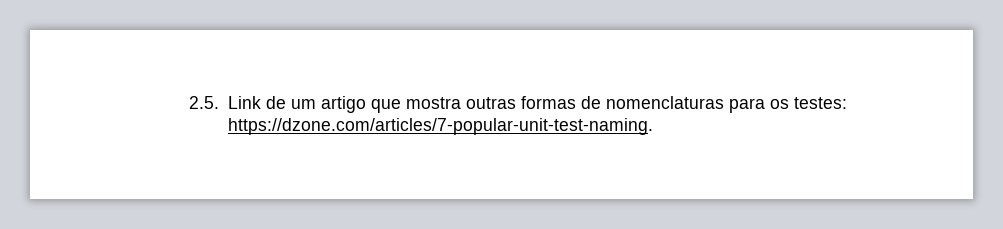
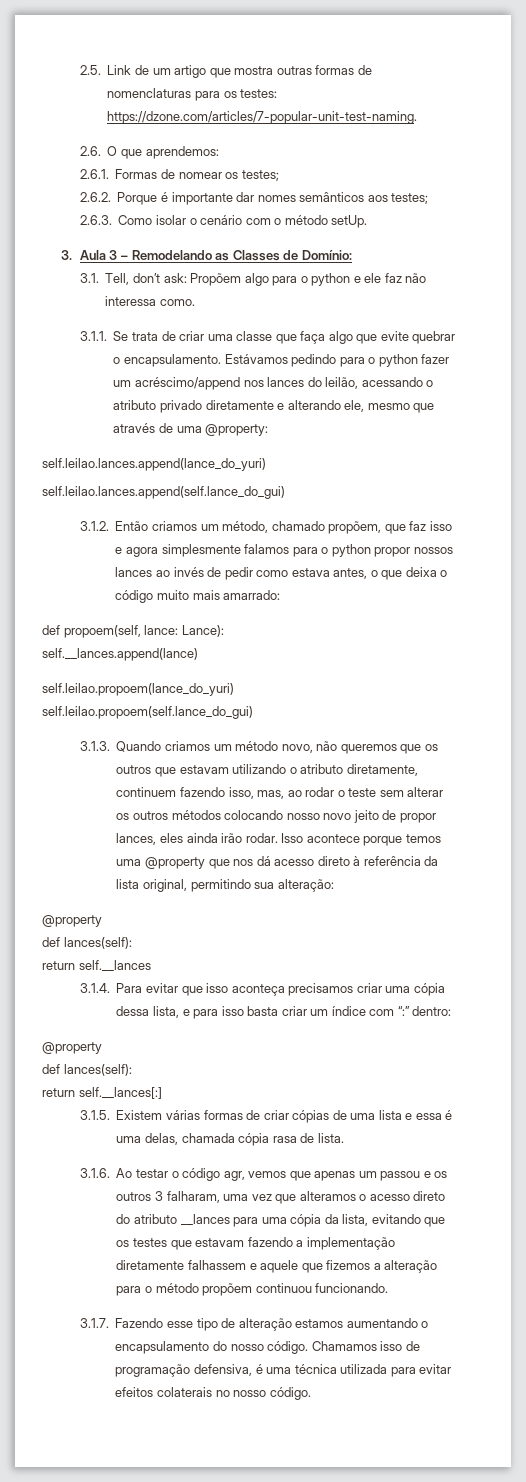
+ 2.6. O que aprendemos:
+ 2.6.1. Formas de nomear os testes;
+ 2.6.2. Porque é importante dar nomes semânticos aos testes;
+ 2.6.3. Como isolar o cenário com o método setUp.
+ 3. Aula 3 – Remodelando as Classes de Domínio:
+ 3.1. Tell, don’t ask: Propõem algo para o python e ele faz não interessa como.
+ 3.1.1. Se trata de criar uma classe que faça algo que evite quebrar o encapsulamento. Estávamos pedindo para o python fazer um acréscimo/append nos lances do leilão, acessando o atributo privado diretamente e alterando ele, mesmo que através de uma @property:
+ self.leilao.lances.append(lance_do_yuri)
+ self.leilao.lances.append(self.lance_do_gui)
+ 3.1.2. Então criamos um método, chamado propõem, que faz isso e agora simplesmente falamos para o python propor nossos lances ao invés de pedir como estava antes, o que deixa o código muito mais amarrado:
+ def propoem(self, lance: Lance):
+ self.__lances.append(lance)
+ self.leilao.propoem(lance_do_yuri)
+ self.leilao.propoem(self.lance_do_gui)
+ 3.1.3. Quando criamos um método novo, não queremos que os outros que estavam utilizando o atributo diretamente, continuem fazendo isso, mas, ao rodar o teste sem alterar os outros métodos colocando nosso novo jeito de propor lances, eles ainda irão rodar. Isso acontece porque temos uma @property que nos dá acesso direto à referência da lista original, permitindo sua alteração:
+ @property
+ def lances(self):
+ return self.__lances
+ 3.1.4. Para evitar que isso aconteça precisamos criar uma cópia dessa lista, e para isso basta criar um índice com “:” dentro:
+ @property
+ def lances(self):
+ return self.__lances[:]
+ 3.1.5. Existem várias formas de criar cópias de uma lista e essa é uma delas, chamada cópia rasa de lista.
+ 3.1.6. Ao testar o código agr, vemos que apenas um passou e os outros 3 falharam, uma vez que alteramos o acesso direto do atributo __lances para uma cópia da lista, evitando que os testes que estavam fazendo a implementação diretamente falhassem e aquele que fizemos a alteração para o método propõem continuou funcionando.
+ 3.1.7. Fazendo esse tipo de alteração estamos aumentando o encapsulamento do nosso código. Chamamos isso de programação defensiva, é uma técnica utilizada para evitar efeitos colaterais no nosso código.

